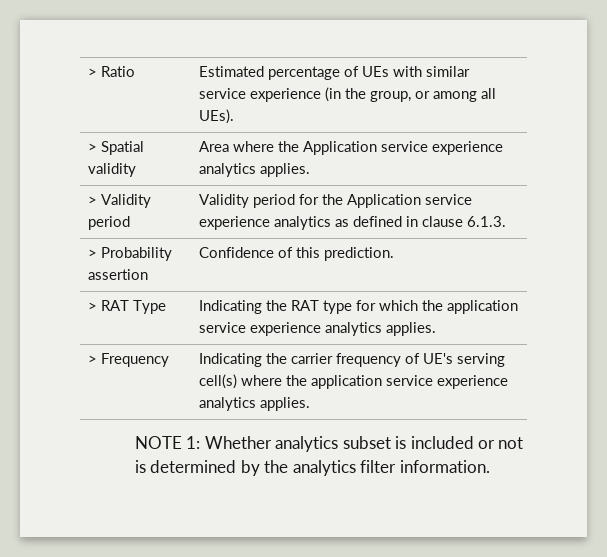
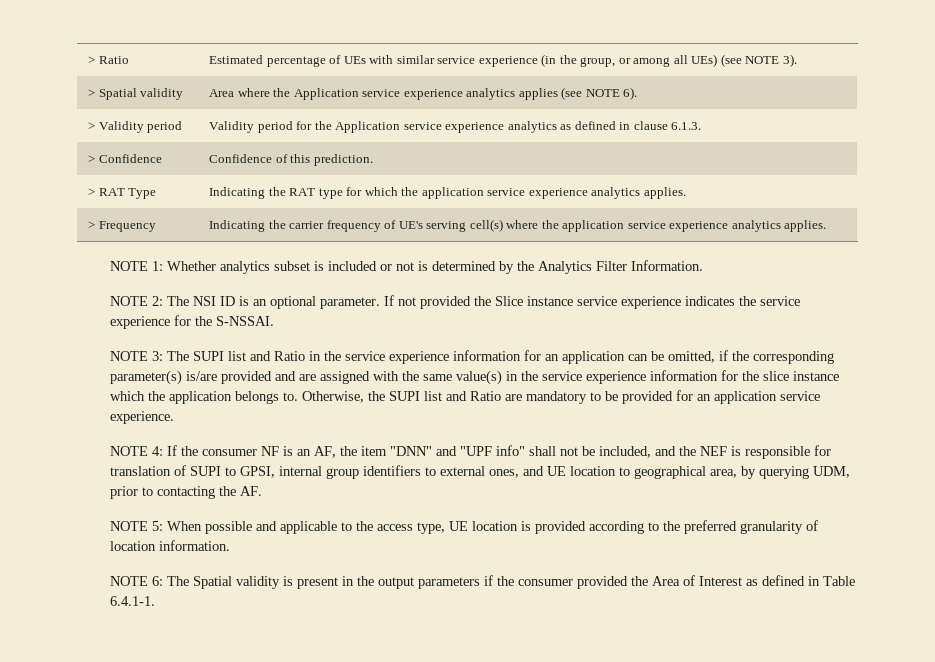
- > Ratio | Estimated percentage of UEs with similar service experience (in the group, or among all UEs).
+ > Ratio | Estimated percentage of UEs with similar service experience (in the group, or among all UEs) (see NOTE 3).
- > Spatial validity | Area where the Application service experience analytics applies.
+ > Spatial validity | Area where the Application service experience analytics applies (see NOTE 6).
- > Probability assertion | Confidence of this prediction.
+ > Confidence | Confidence of this prediction.
- NOTE 1: Whether analytics subset is included or not is determined by the analytics filter information.
+ NOTE 1: Whether analytics subset is included or not is determined by the Analytics Filter Information.
+ NOTE 2: The NSI ID is an optional parameter. If not provided the Slice instance service experience indicates the service experience for the S-NSSAI.
+ NOTE 3: The SUPI list and Ratio in the service experience information for an application can be omitted, if the corresponding parameter(s) is/are provided and are assigned with the same value(s) in the service experience information for the slice instance which the application belongs to. Otherwise, the SUPI list and Ratio are mandatory to be provided for an application service experience.
+ NOTE 4: If the consumer NF is an AF, the item "DNN" and "UPF info" shall not be included, and the NEF is responsible for translation of SUPI to GPSI, internal group identifiers to external ones, and UE location to geographical area, by querying UDM, prior to contacting the AF.
+ NOTE 5: When possible and applicable to the access type, UE location is provided according to the preferred granularity of location information.
+ NOTE 6: The Spatial validity is present in the output parameters if the consumer provided the Area of Interest as defined in Table 6.4.1-1.

